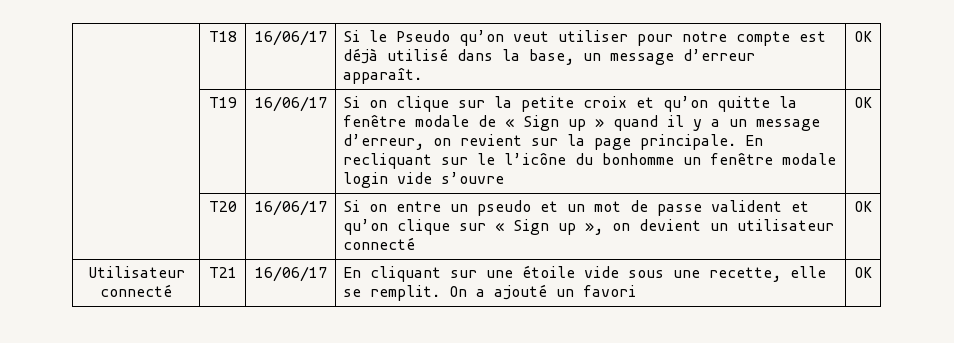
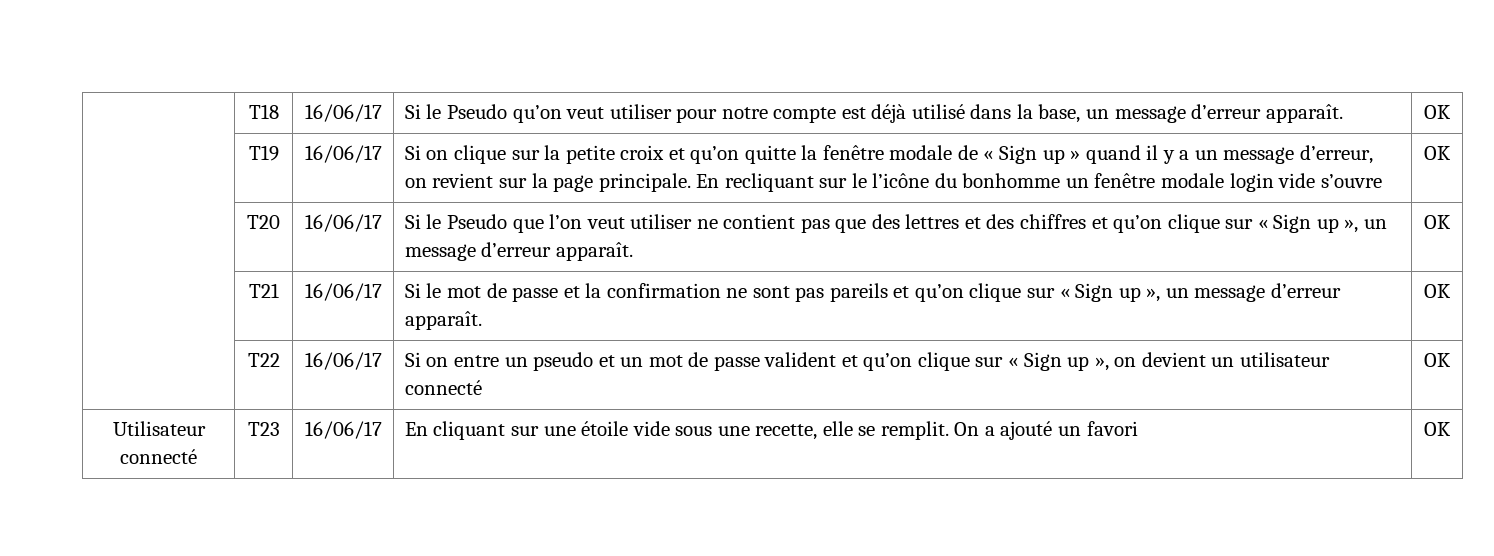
- | T20 | 16/06/17 | Si on entre un pseudo et un mot de passe valident et qu’on clique sur « Sign up », on devient un utilisateur connecté | OK
+ | T20 | 16/06/17 | Si le Pseudo que l’on veut utiliser ne contient pas que des lettres et des chiffres et qu’on clique sur « Sign up », un message d’erreur apparaît. | OK
+ | T21 | 16/06/17 | Si le mot de passe et la confirmation ne sont pas pareils et qu’on clique sur « Sign up », un message d’erreur apparaît. | OK
+ | T22 | 16/06/17 | Si on entre un pseudo et un mot de passe valident et qu’on clique sur « Sign up », on devient un utilisateur connecté | OK
- Utilisateur connecté | T21 | 16/06/17 | En cliquant sur une étoile vide sous une recette, elle se remplit. On a ajouté un favori | OK
+ Utilisateur connecté | T23 | 16/06/17 | En cliquant sur une étoile vide sous une recette, elle se remplit. On a ajouté un favori | OK

